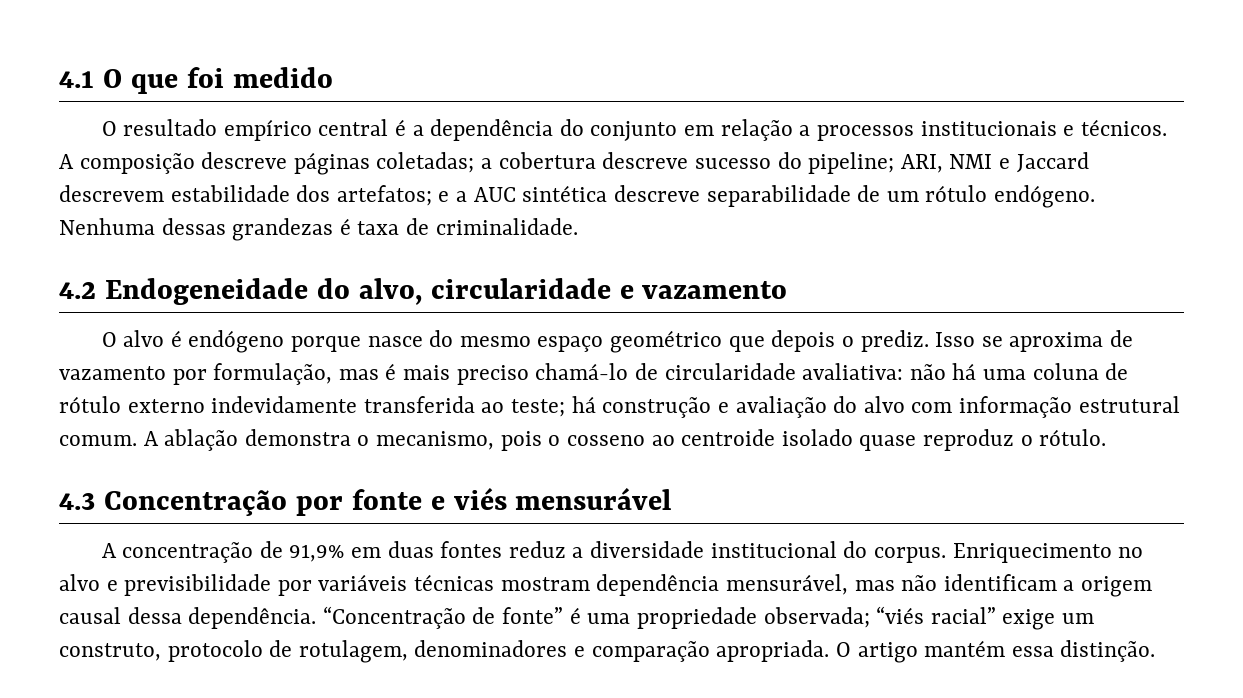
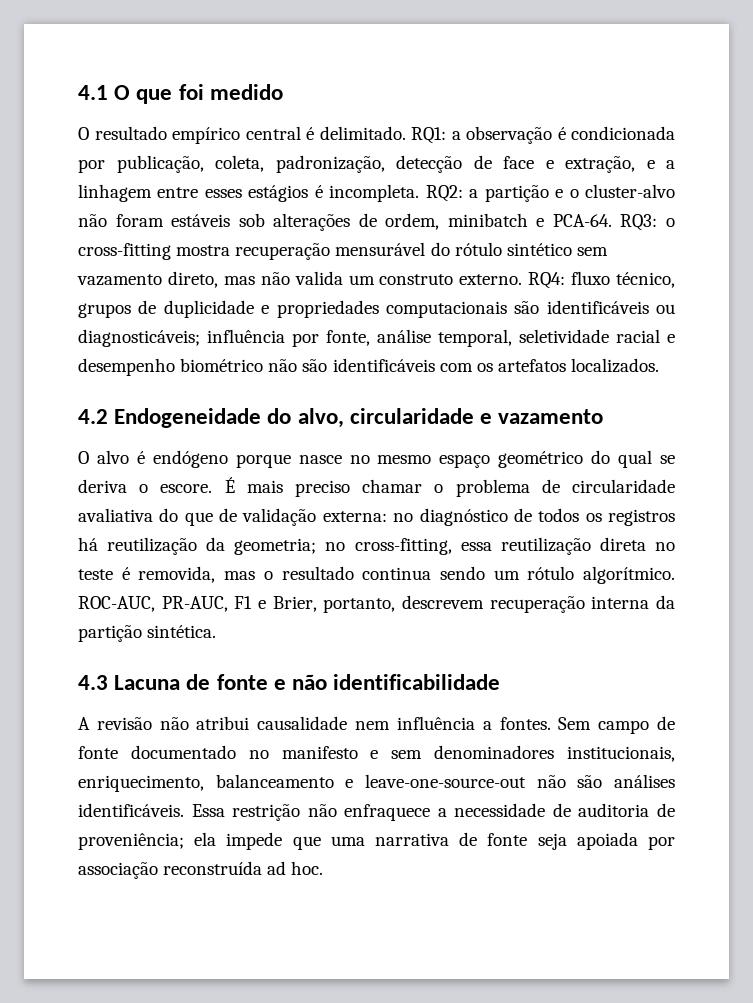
- O resultado empírico central é a dependência do conjunto em relação a processos institucionais e técnicos. A composição descreve páginas coletadas; a cobertura descreve sucesso do pipeline; ARI, NMI e Jaccard descrevem estabilidade dos artefatos; e a AUC sintética descreve separabilidade de um rótulo endógeno. Nenhuma dessas grandezas é taxa de criminalidade.
+ O resultado empírico central é delimitado. RQ1: a observação é condicionada por publicação, coleta, padronização, detecção de face e extração, e a linhagem entre esses estágios é incompleta. RQ2: a partição e o cluster-alvo não foram estáveis sob alterações de ordem, minibatch e PCA-64. RQ3: o cross-fitting mostra recuperação mensurável do rótulo sintético sem vazamento direto, mas não valida um construto externo. RQ4: fluxo técnico, grupos de duplicidade e propriedades computacionais são identificáveis ou diagnosticáveis; influência por fonte, análise temporal, seletividade racial e desempenho biométrico não são identificáveis com os artefatos localizados.
- O alvo é endógeno porque nasce do mesmo espaço geométrico que depois o prediz. Isso se aproxima de vazamento por formulação, mas é mais preciso chamá-lo de circularidade avaliativa: não há uma coluna de rótulo externo indevidamente transferida ao teste; há construção e avaliação do alvo com informação estrutural comum. A ablação demonstra o mecanismo, pois o cosseno ao centroide isolado quase reproduz o rótulo.
- 4.3 Concentração por fonte e viés mensurável
- A concentração de 91,9% em duas fontes reduz a diversidade institucional do corpus. Enriquecimento no alvo e previsibilidade por variáveis técnicas mostram dependência mensurável, mas não identificam a origem causal dessa dependência. “Concentração de fonte” é uma propriedade observada; “viés racial” exige um construto, protocolo de rotulagem, denominadores e comparação apropriada. O artigo mantém essa distinção.
+ O alvo é endógeno porque nasce no mesmo espaço geométrico do qual se deriva o escore. É mais preciso chamar o problema de circularidade avaliativa do que de validação externa: no diagnóstico de todos os registros há reutilização da geometria; no cross-fitting, essa reutilização direta no teste é removida, mas o resultado continua sendo um rótulo algorítmico. ROC-AUC, PR-AUC, F1 e Brier, portanto, descrevem recuperação interna da partição sintética.
+ 4.3 Lacuna de fonte e não identificabilidade
+ A revisão não atribui causalidade nem influência a fontes. Sem campo de fonte documentado no manifesto e sem denominadores institucionais, enriquecimento, balanceamento e leave-one-source-out não são análises identificáveis. Essa restrição não enfraquece a necessidade de auditoria de proveniência; ela impede que uma narrativa de fonte seja apoiada por associação reconstruída ad hoc.

